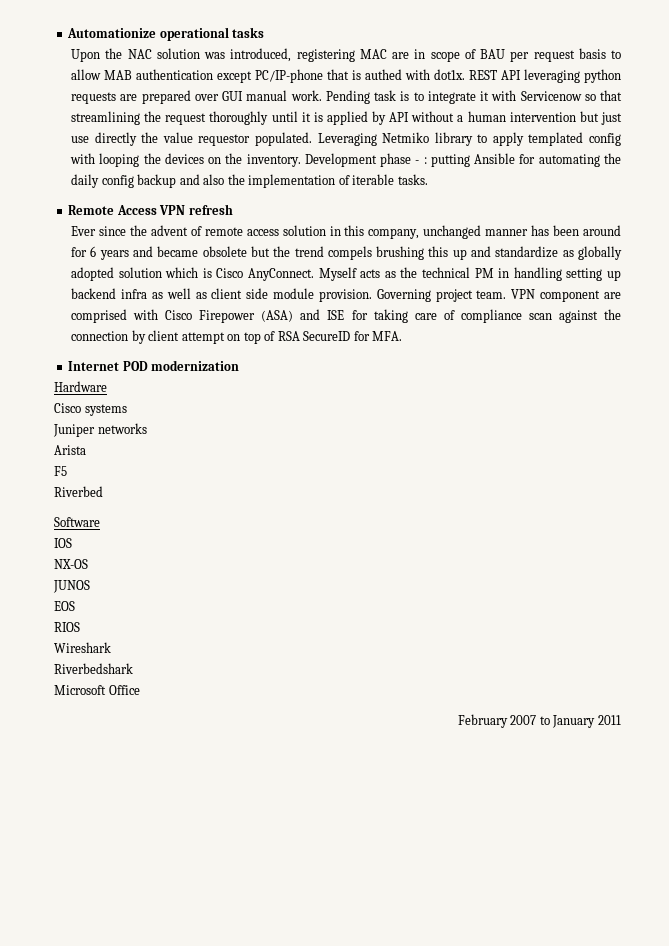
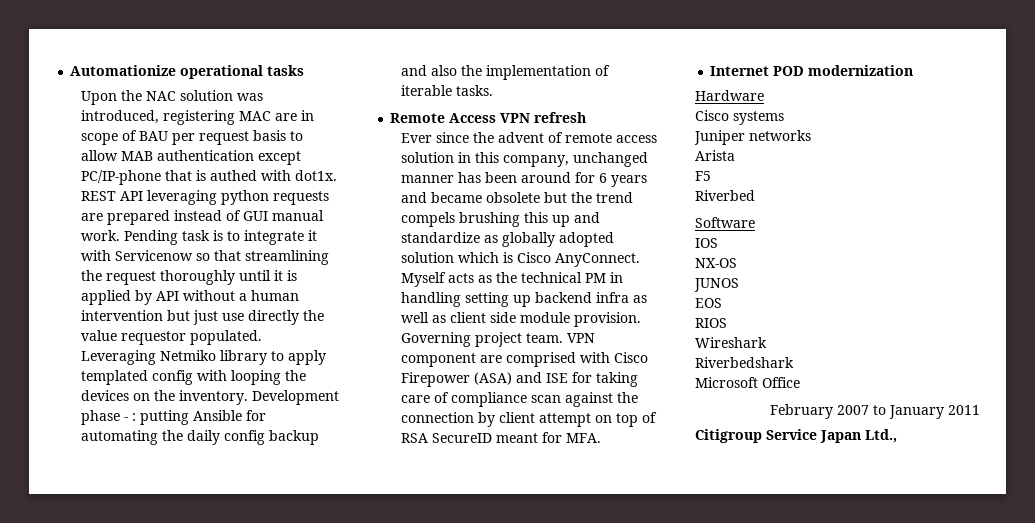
- REST API leveraging python requests are prepared over GUI manual work.
+ REST API leveraging python requests are prepared instead of GUI manual work.
- VPN component are comprised with Cisco Firepower (ASA) and ISE for taking care of compliance scan against the connection by client attempt on top of RSA SecureID for MFA.
+ VPN component are comprised with Cisco Firepower (ASA) and ISE for taking care of compliance scan against the connection by client attempt on top of RSA SecureID meant for MFA.
+ Citigroup Service Japan Ltd.,

